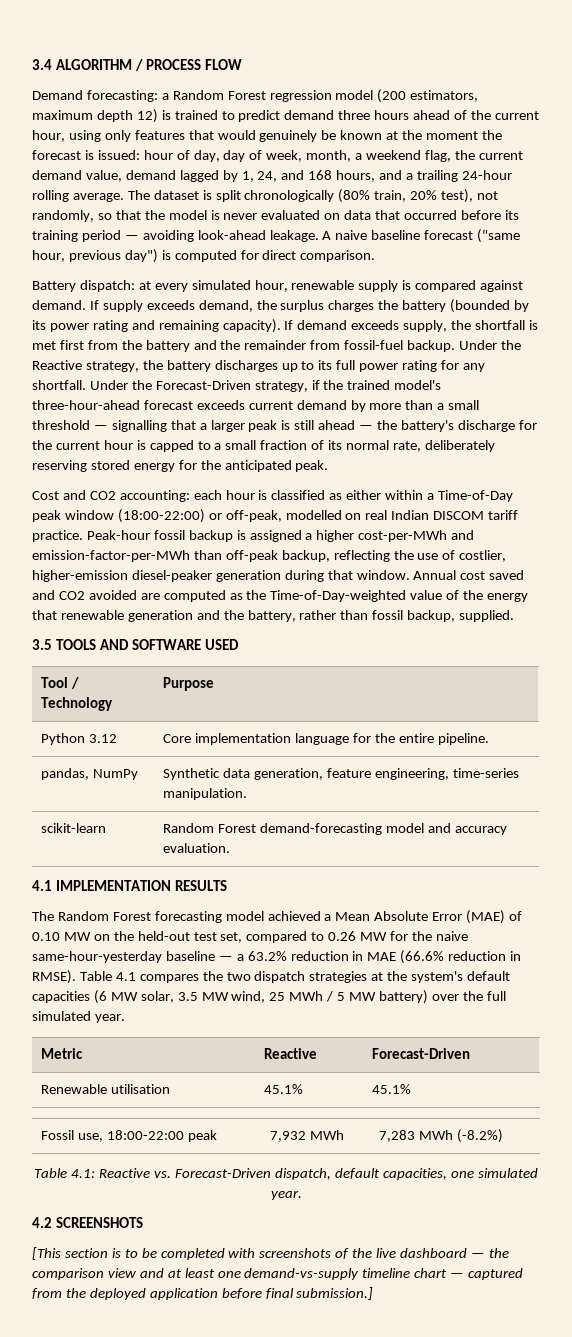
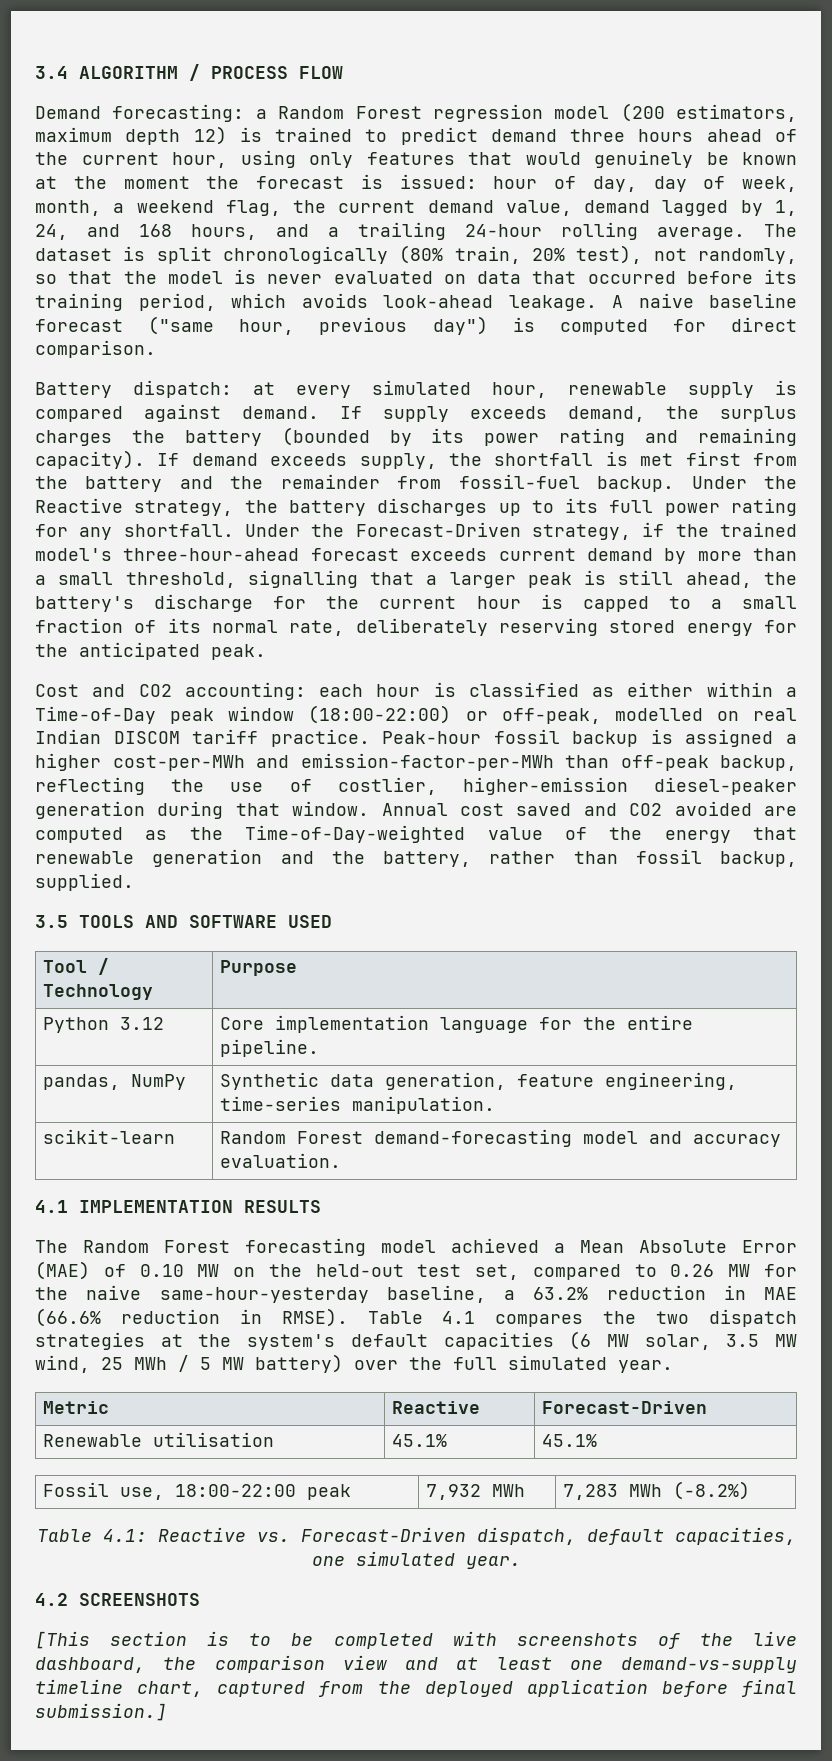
- The dataset is split chronologically (80% train, 20% test), not randomly, so that the model is never evaluated on data that occurred before its training period — avoiding look-ahead leakage.
+ The dataset is split chronologically (80% train, 20% test), not randomly, so that the model is never evaluated on data that occurred before its training period, which avoids look-ahead leakage.
- Under the Forecast-Driven strategy, if the trained model's three-hour-ahead forecast exceeds current demand by more than a small threshold — signalling that a larger peak is still ahead — the battery's discharge for the current hour is capped to a small fraction of its normal rate, deliberately reserving stored energy for the anticipated peak.
+ Under the Forecast-Driven strategy, if the trained model's three-hour-ahead forecast exceeds current demand by more than a small threshold, signalling that a larger peak is still ahead, the battery's discharge for the current hour is capped to a small fraction of its normal rate, deliberately reserving stored energy for the anticipated peak.
- The Random Forest forecasting model achieved a Mean Absolute Error (MAE) of 0.10 MW on the held-out test set, compared to 0.26 MW for the naive same-hour-yesterday baseline — a 63.2% reduction in MAE (66.6% reduction in RMSE).
+ The Random Forest forecasting model achieved a Mean Absolute Error (MAE) of 0.10 MW on the held-out test set, compared to 0.26 MW for the naive same-hour-yesterday baseline, a 63.2% reduction in MAE (66.6% reduction in RMSE).
- [This section is to be completed with screenshots of the live dashboard — the comparison view and at least one demand-vs-supply timeline chart — captured from the deployed application before final submission.]
+ [This section is to be completed with screenshots of the live dashboard, the comparison view and at least one demand-vs-supply timeline chart, captured from the deployed application before final submission.]

